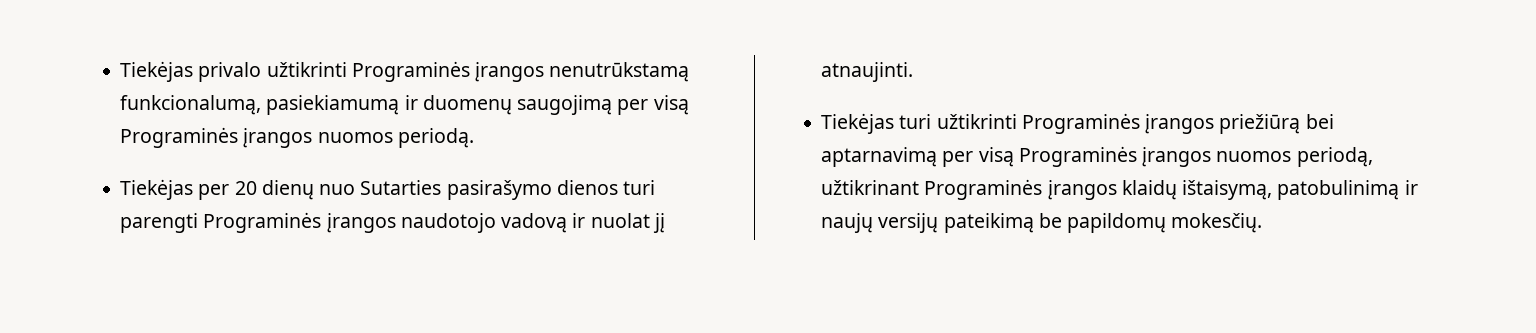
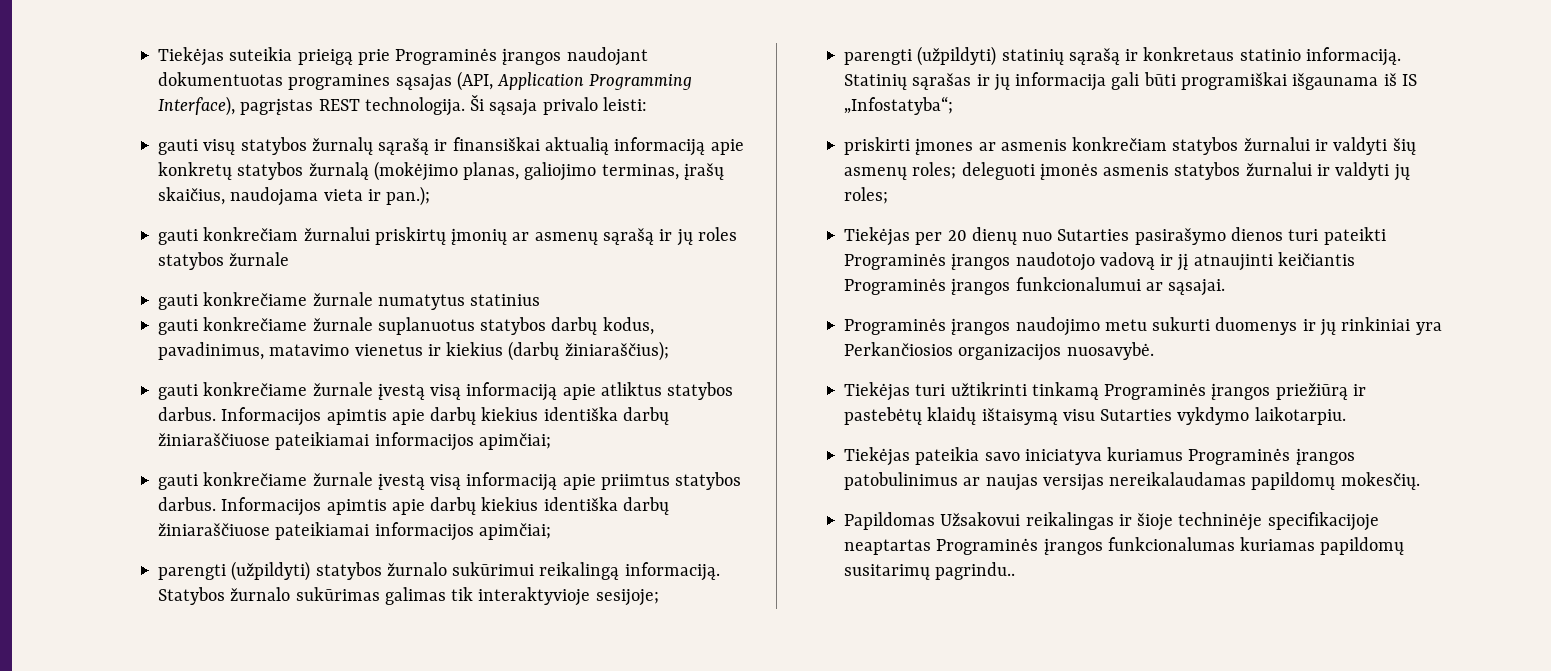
- Tiekėjas privalo užtikrinti Programinės įrangos nenutrūkstamą funkcionalumą, pasiekiamumą ir duomenų saugojimą per visą Programinės įrangos nuomos periodą.
+ Tiekėjas suteikia prieigą prie Programinės įrangos naudojant dokumentuotas programines sąsajas (API, Application Programming Interface), pagrįstas REST technologija. Ši sąsaja privalo leisti:
+ gauti visų statybos žurnalų sąrašą ir finansiškai aktualią informaciją apie konkretų statybos žurnalą (mokėjimo planas, galiojimo terminas, įrašų skaičius, naudojama vieta ir pan.);
+ gauti konkrečiam žurnalui priskirtų įmonių ar asmenų sąrašą ir jų roles statybos žurnale
+ gauti konkrečiame žurnale numatytus statinius
+ gauti konkrečiame žurnale suplanuotus statybos darbų kodus, pavadinimus, matavimo vienetus ir kiekius (darbų žiniaraščius);
+ gauti konkrečiame žurnale įvestą visą informaciją apie atliktus statybos darbus. Informacijos apimtis apie darbų kiekius identiška darbų žiniaraščiuose pateikiamai informacijos apimčiai;
+ gauti konkrečiame žurnale įvestą visą informaciją apie priimtus statybos darbus. Informacijos apimtis apie darbų kiekius identiška darbų žiniaraščiuose pateikiamai informacijos apimčiai;
+ parengti (užpildyti) statybos žurnalo sukūrimui reikalingą informaciją. Statybos žurnalo sukūrimas galimas tik interaktyvioje sesijoje;
+ parengti (užpildyti) statinių sąrašą ir konkretaus statinio informaciją. Statinių sąrašas ir jų informacija gali būti programiškai išgaunama iš IS „Infostatyba“;
+ priskirti įmones ar asmenis konkrečiam statybos žurnalui ir valdyti šių asmenų roles; deleguoti įmonės asmenis statybos žurnalui ir valdyti jų roles;
- Tiekėjas per 20 dienų nuo Sutarties pasirašymo dienos turi parengti Programinės įrangos naudotojo vadovą ir nuolat jį atnaujinti.
+ Tiekėjas per 20 dienų nuo Sutarties pasirašymo dienos turi pateikti Programinės įrangos naudotojo vadovą ir jį atnaujinti keičiantis Programinės įrangos funkcionalumui ar sąsajai.
+ Programinės įrangos naudojimo metu sukurti duomenys ir jų rinkiniai yra Perkančiosios organizacijos nuosavybė.
- Tiekėjas turi užtikrinti Programinės įrangos priežiūrą bei aptarnavimą per visą Programinės įrangos nuomos periodą, užtikrinant Programinės įrangos klaidų ištaisymą, patobulinimą ir naujų versijų pateikimą be papildomų mokesčių.
+ Tiekėjas turi užtikrinti tinkamą Programinės įrangos priežiūrą ir pastebėtų klaidų ištaisymą visu Sutarties vykdymo laikotarpiu.
+ Tiekėjas pateikia savo iniciatyva kuriamus Programinės įrangos patobulinimus ar naujas versijas nereikalaudamas papildomų mokesčių.
+ Papildomas Užsakovui reikalingas ir šioje techninėje specifikacijoje neaptartas Programinės įrangos funkcionalumas kuriamas papildomų susitarimų pagrindu..

